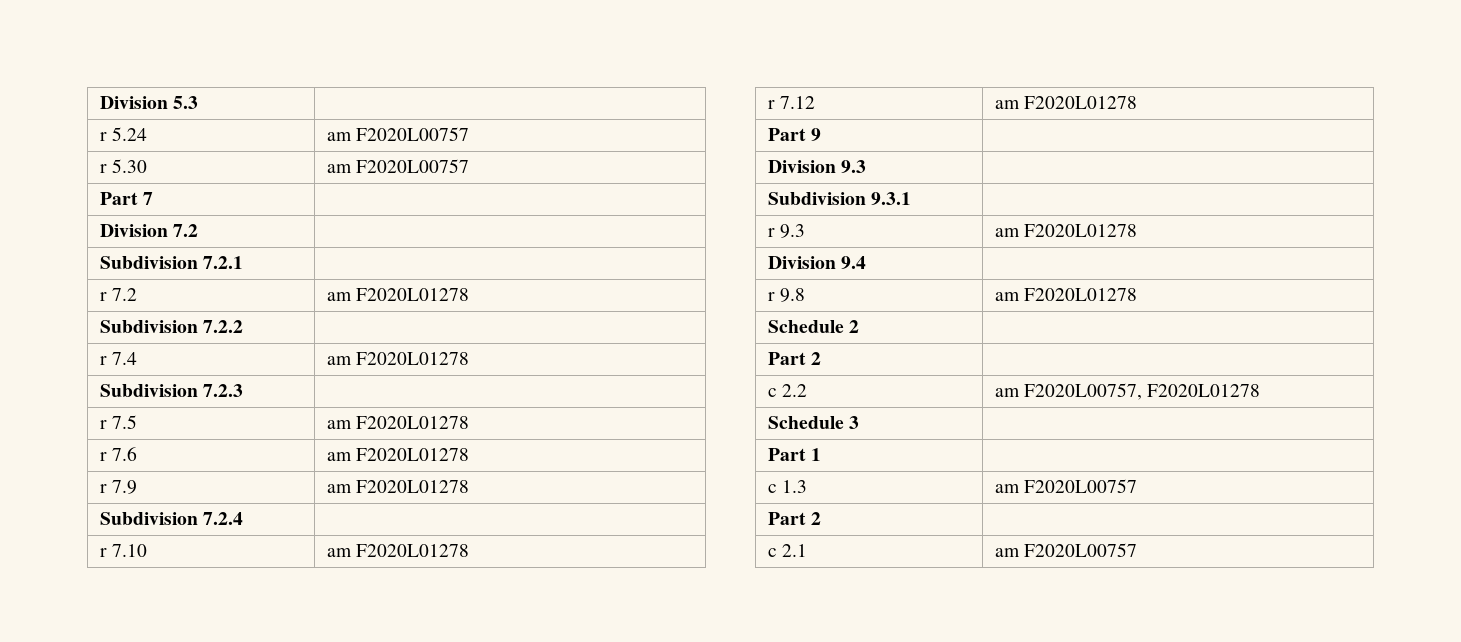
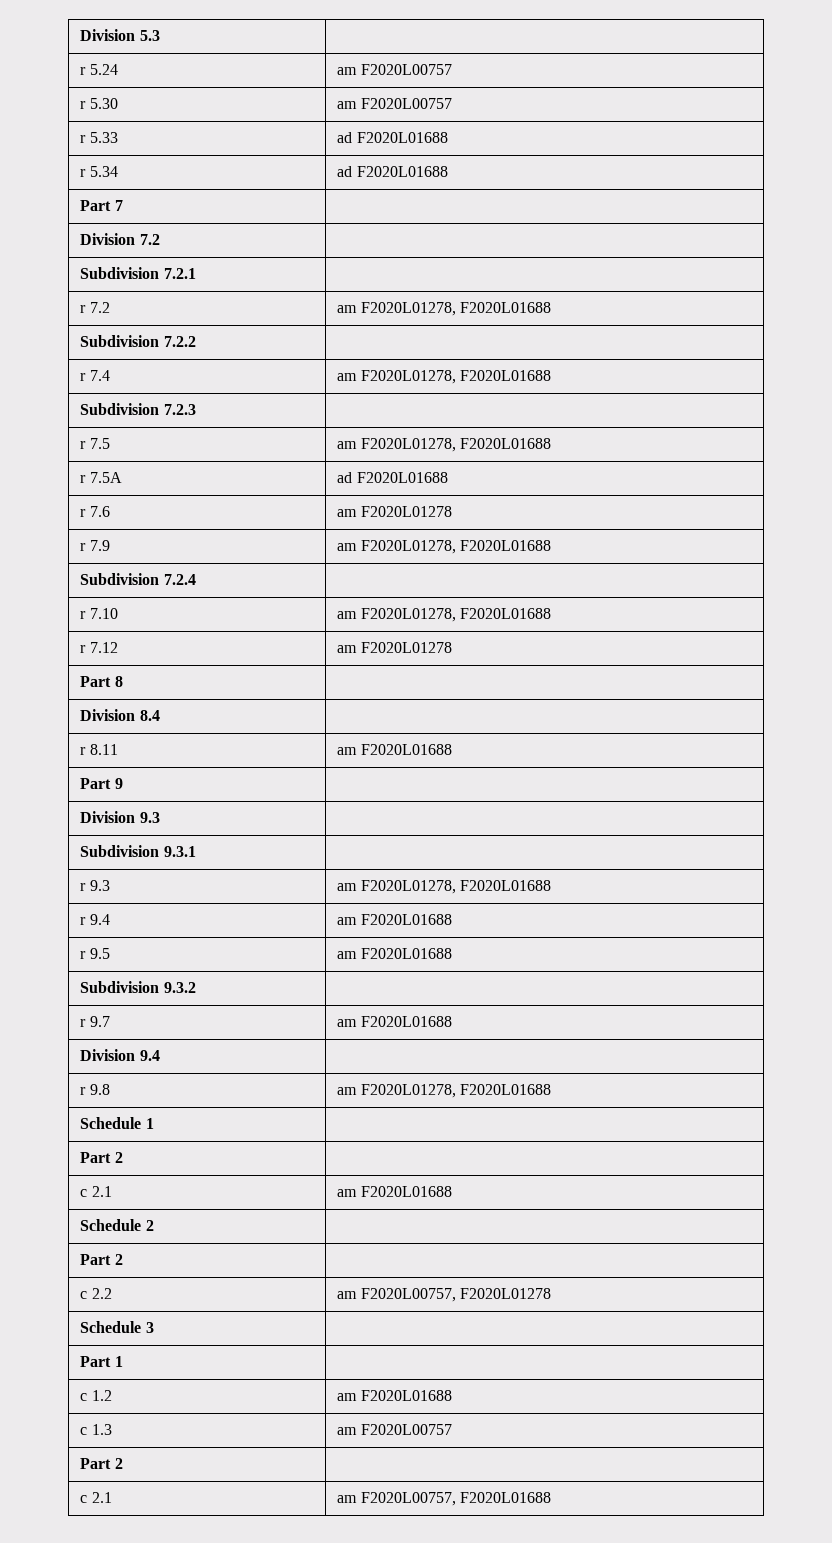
+ r 5.33 | ad F2020L01688
+ r 5.34 | ad F2020L01688
- r 7.2 | am F2020L01278
+ r 7.2 | am F2020L01278, F2020L01688
- r 7.4 | am F2020L01278
+ r 7.4 | am F2020L01278, F2020L01688
- r 7.5 | am F2020L01278
+ r 7.5 | am F2020L01278, F2020L01688
+ r 7.5A | ad F2020L01688
- r 7.9 | am F2020L01278
+ r 7.9 | am F2020L01278, F2020L01688
- r 7.10 | am F2020L01278
+ r 7.10 | am F2020L01278, F2020L01688
+ Part 8 |
+ Division 8.4 |
+ r 8.11 | am F2020L01688
- r 9.3 | am F2020L01278
+ r 9.3 | am F2020L01278, F2020L01688
+ r 9.4 | am F2020L01688
+ r 9.5 | am F2020L01688
+ Subdivision 9.3.2 |
+ r 9.7 | am F2020L01688
- r 9.8 | am F2020L01278
+ r 9.8 | am F2020L01278, F2020L01688
+ Schedule 1 |
+ Part 2 |
+ c 2.1 | am F2020L01688
+ c 1.2 | am F2020L01688
- c 2.1 | am F2020L00757
+ c 2.1 | am F2020L00757, F2020L01688

